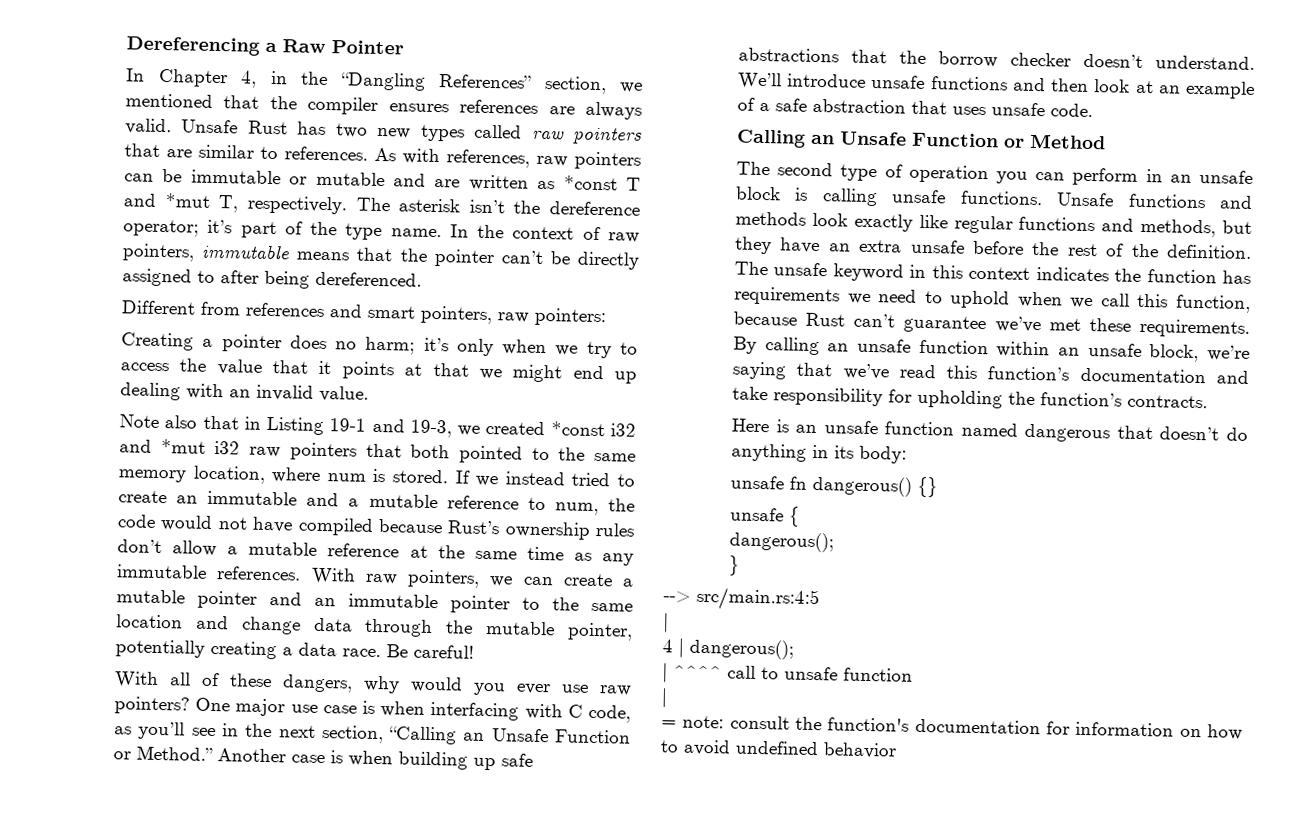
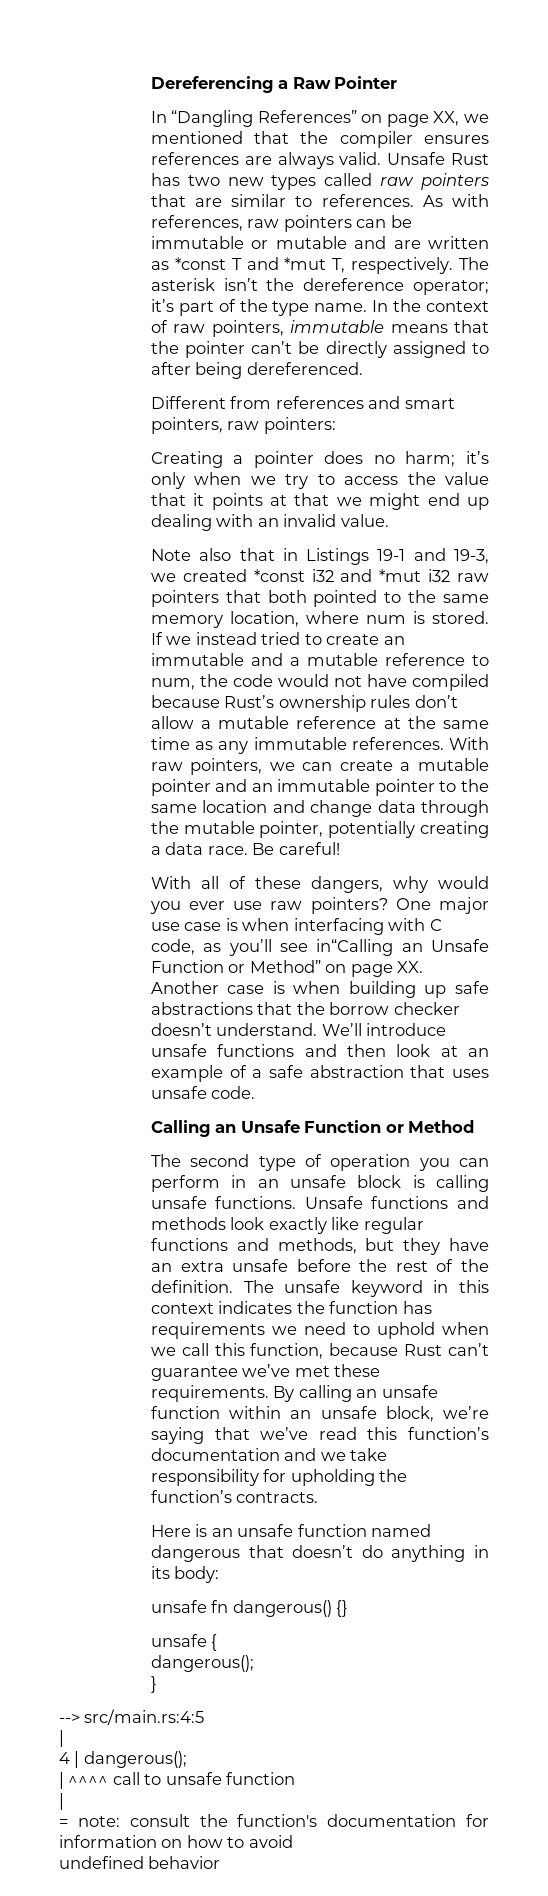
- In Chapter 4, in the “Dangling References” section, we mentioned that the compiler ensures references are always valid.
+ In “Dangling References” on page XX, we mentioned that the compiler ensures references are always valid.
- Note also that in Listing 19-1 and 19-3, we created *const i32 and *mut i32 raw pointers that both pointed to the same memory location, where num is stored.
+ Note also that in Listings 19-1 and 19-3, we created *const i32 and *mut i32 raw pointers that both pointed to the same memory location, where num is stored.
- One major use case is when interfacing with C code, as you’ll see in the next section, “Calling an Unsafe Function or Method.” Another case is when building up safe abstractions that the borrow checker doesn’t understand.
+ One major use case is when interfacing with C code, as you’ll see in“Calling an Unsafe Function or Method” on page XX. Another case is when building up safe abstractions that the borrow checker doesn’t understand.
- By calling an unsafe function within an unsafe block, we’re saying that we’ve read this function’s documentation and take responsibility for upholding the function’s contracts.
+ By calling an unsafe function within an unsafe block, we’re saying that we’ve read this function’s documentation and we take responsibility for upholding the function’s contracts.
- = note: consult the function's documentation for information on how to avoid undefined behavior
+ = note: consult the function's documentation for information on how to avoid
+ undefined behavior

